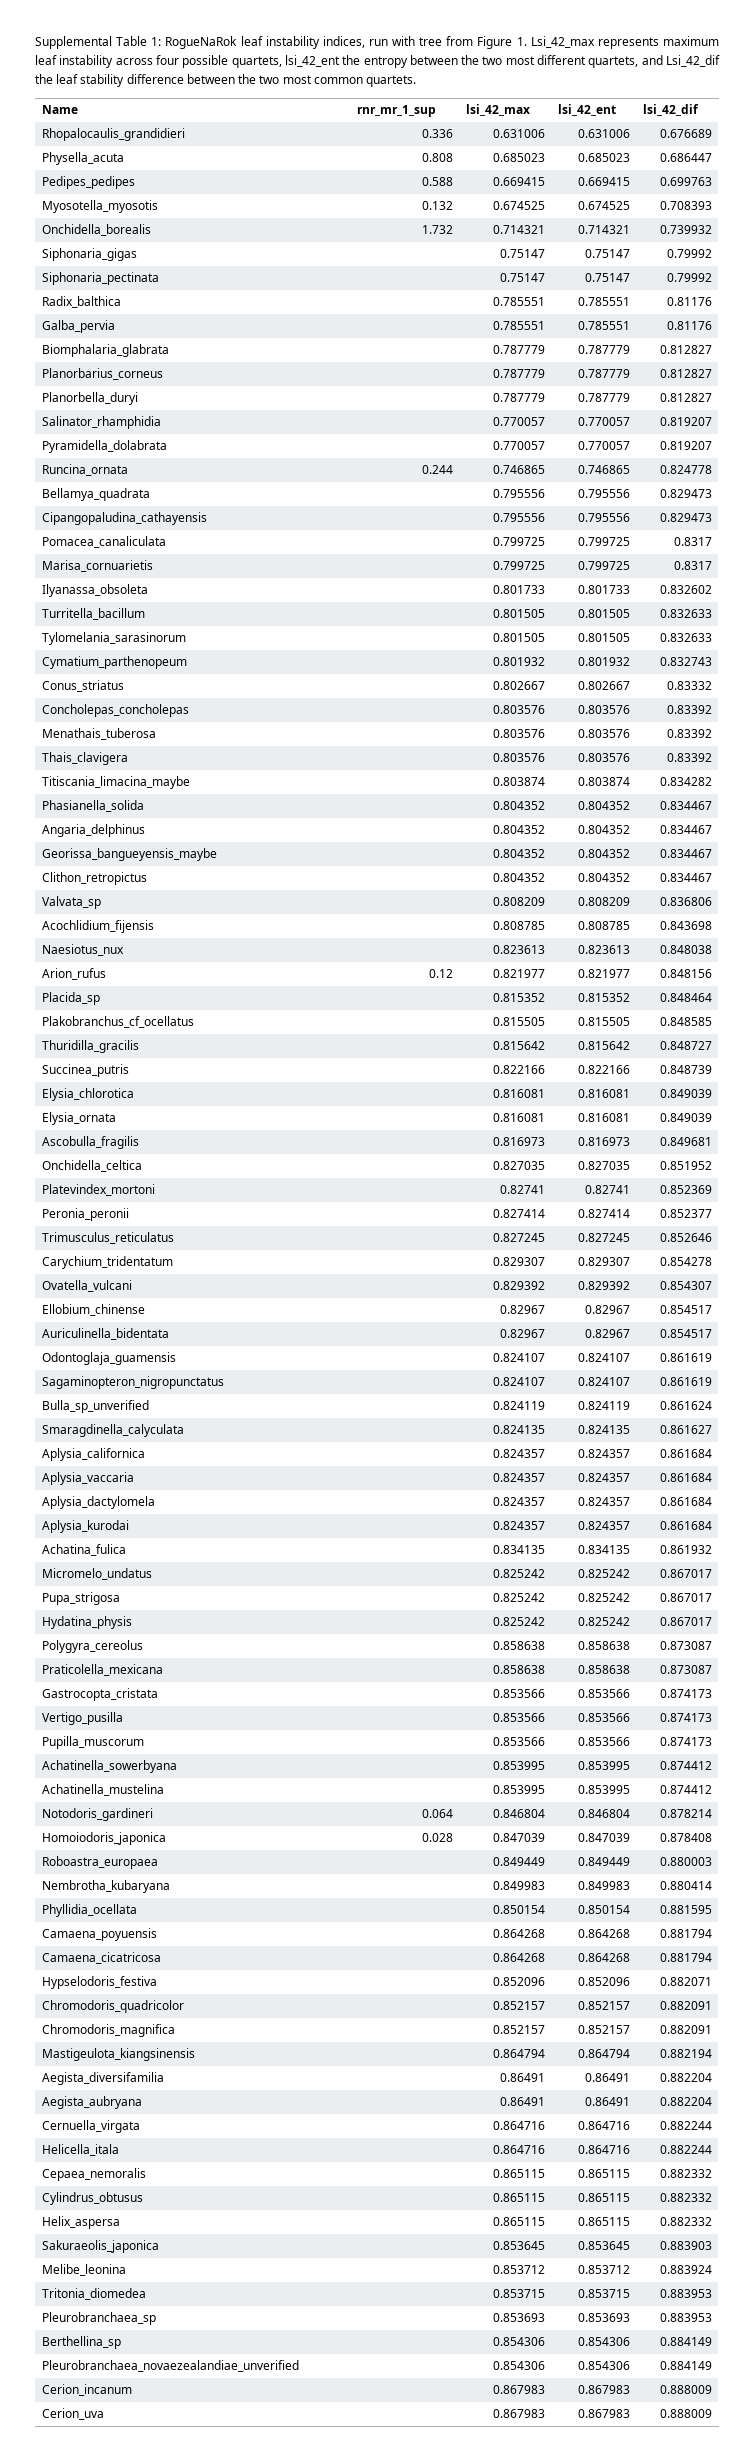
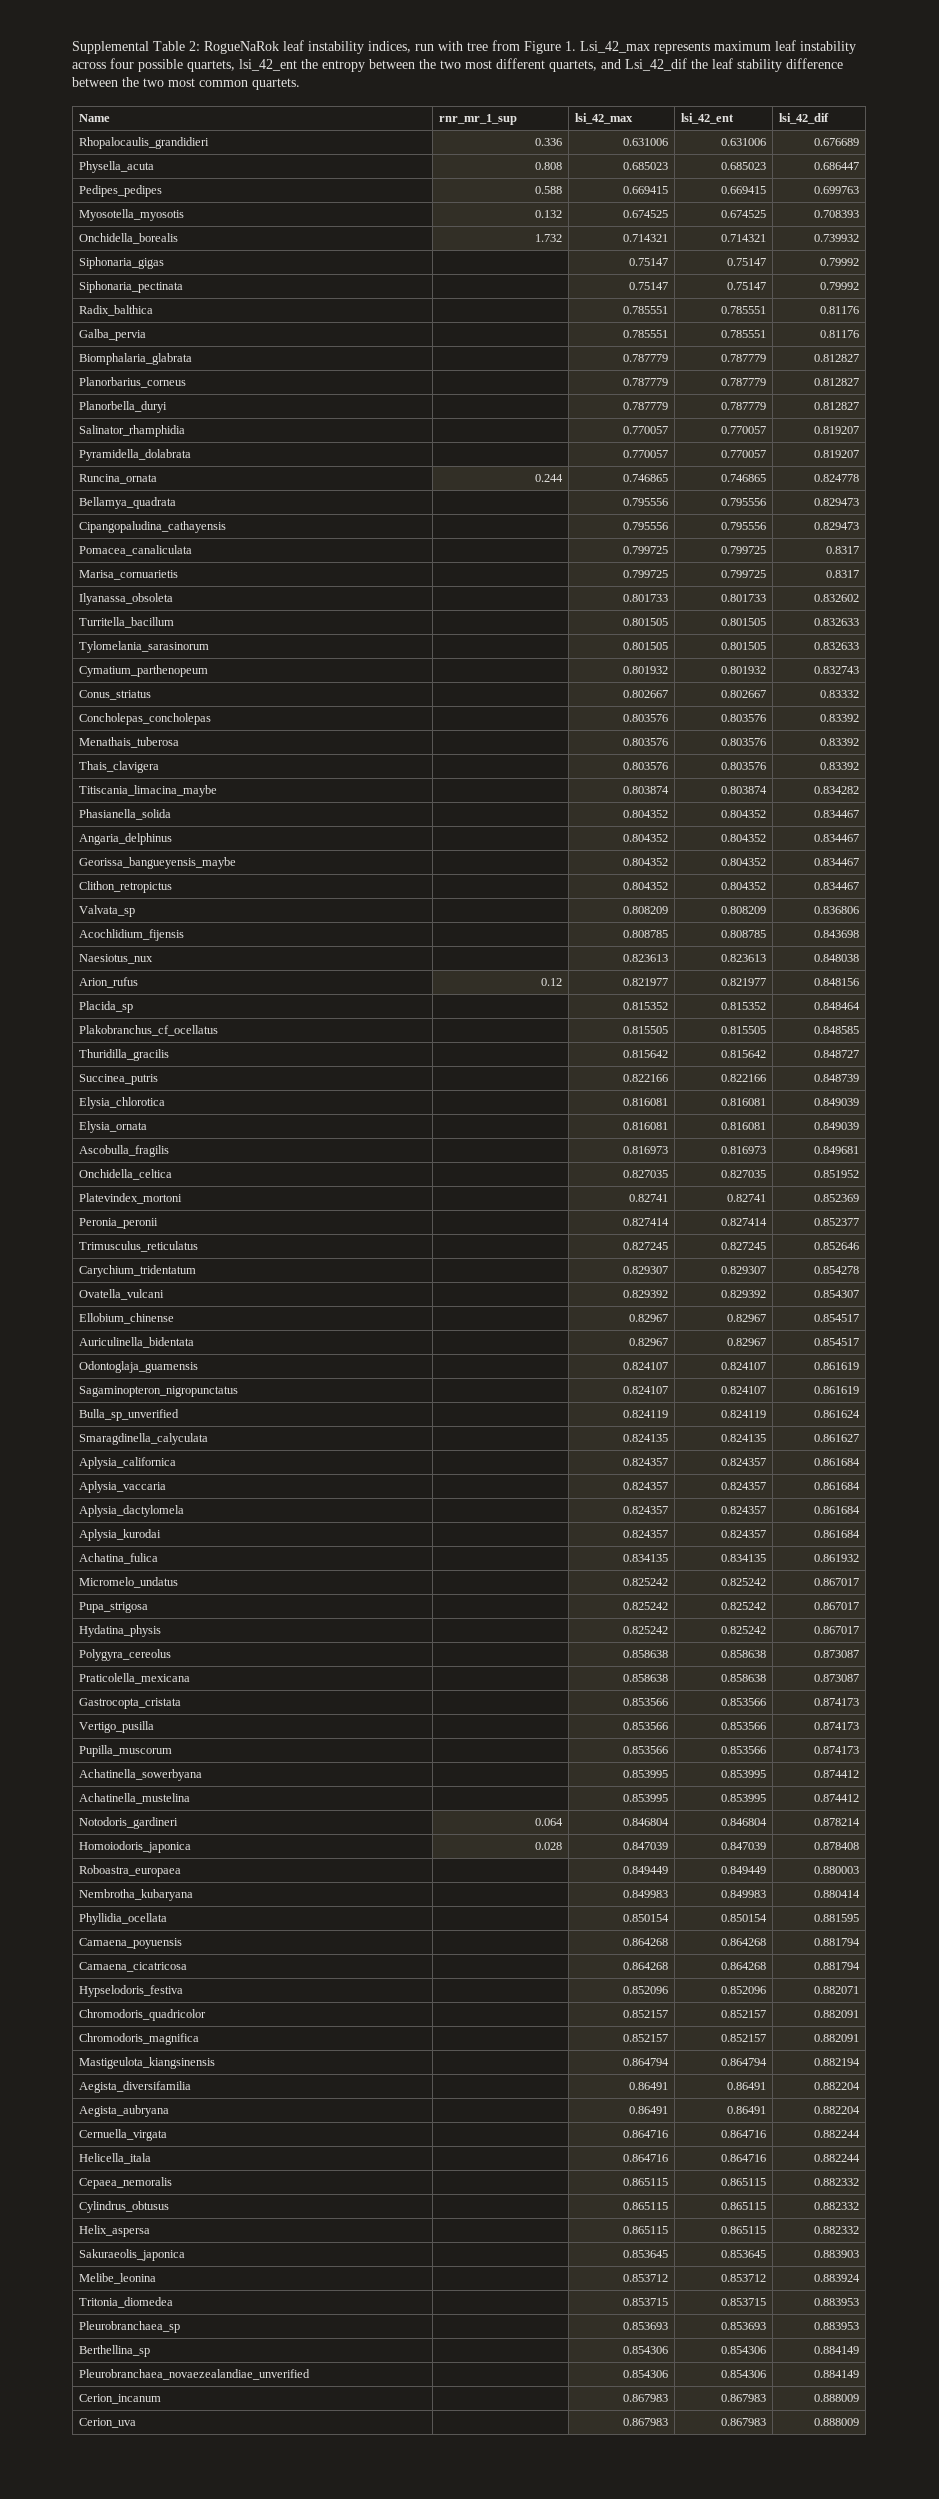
- Supplemental Table 1: RogueNaRok leaf instability indices, run with tree from Figure 1. Lsi_42_max represents maximum leaf instability across four possible quartets, lsi_42_ent the entropy between the two most different quartets, and Lsi_42_dif the leaf stability difference between the two most common quartets.
+ Supplemental Table 2: RogueNaRok leaf instability indices, run with tree from Figure 1. Lsi_42_max represents maximum leaf instability across four possible quartets, lsi_42_ent the entropy between the two most different quartets, and Lsi_42_dif the leaf stability difference between the two most common quartets.

